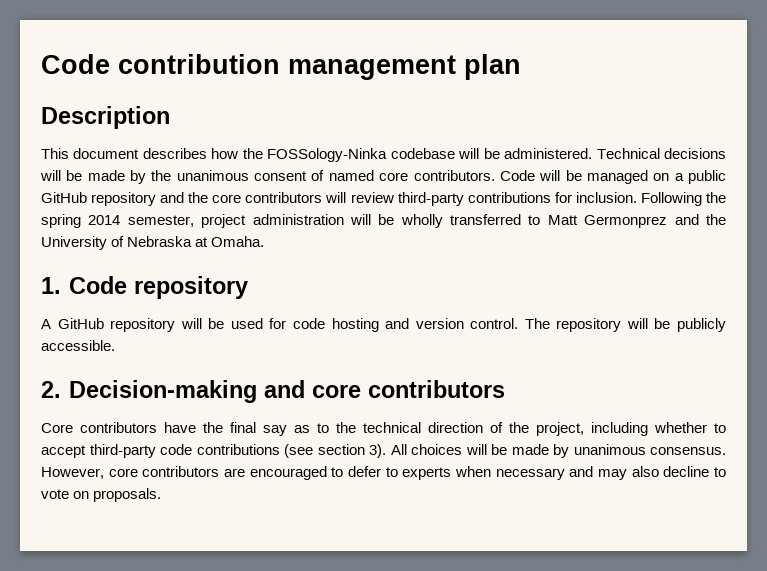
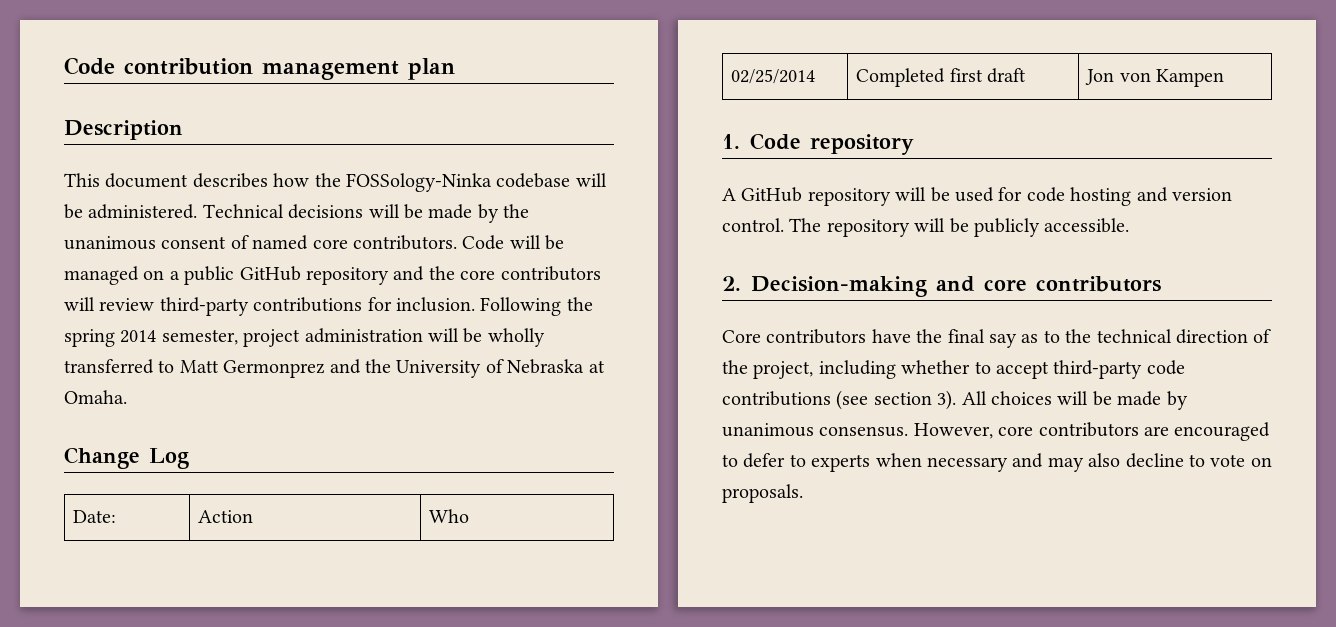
+ Change Log
+ Date: | Action | Who
+ 02/25/2014 | Completed first draft | Jon von Kampen

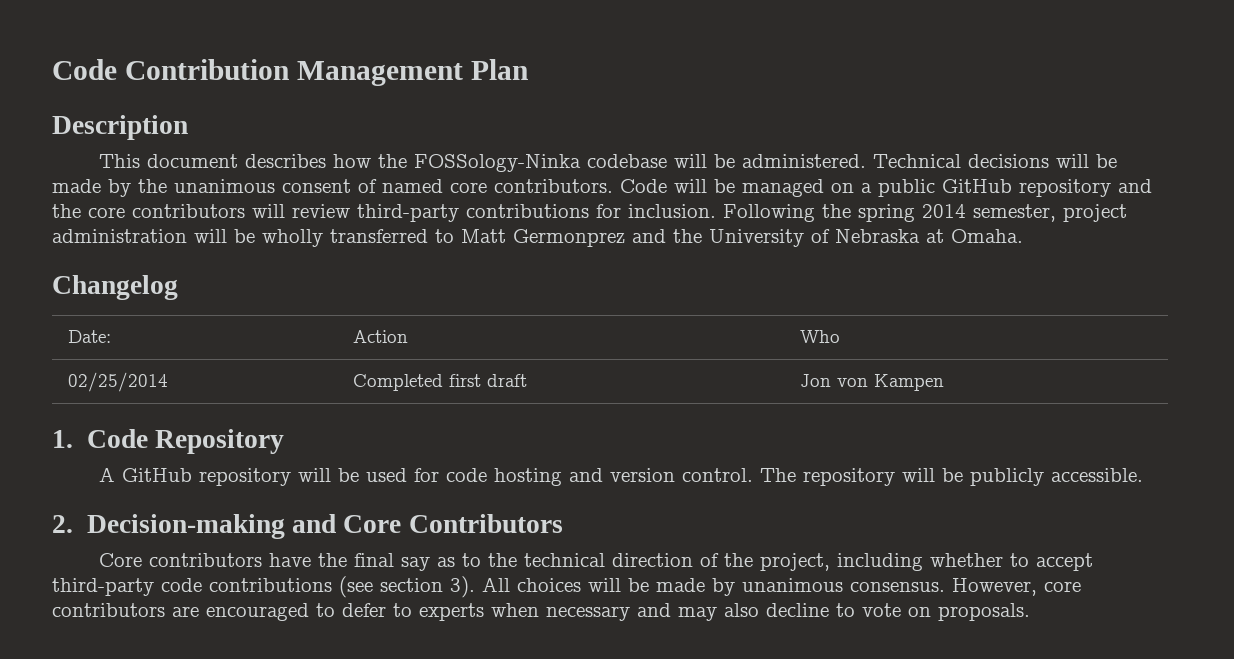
- Code contribution management plan
+ Code Contribution Management Plan
- Change Log
+ Changelog
- 1. Code repository
+ 1. Code Repository
- 2. Decision-making and core contributors
+ 2. Decision-making and Core Contributors

